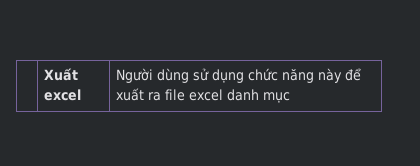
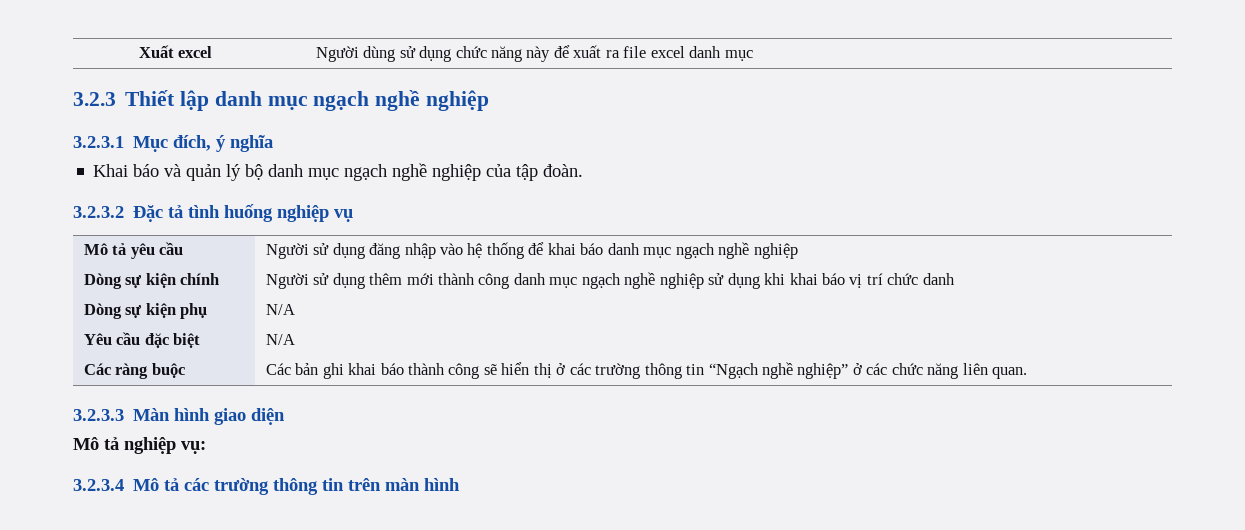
+ 3.2.3 Thiết lập danh mục ngạch nghề nghiệp
+ 3.2.3.1 Mục đích, ý nghĩa
+ Khai báo và quản lý bộ danh mục ngạch nghề nghiệp của tập đoàn.
+ 3.2.3.2 Đặc tả tình huống nghiệp vụ
+ Mô tả yêu cầu | Người sử dụng đăng nhập vào hệ thống để khai báo danh mục ngạch nghề nghiệp
+ Dòng sự kiện chính | Người sử dụng thêm mới thành công danh mục ngạch nghề nghiệp sử dụng khi khai báo vị trí chức danh
+ Dòng sự kiện phụ | N/A
+ Yêu cầu đặc biệt | N/A
+ Các ràng buộc | Các bản ghi khai báo thành công sẽ hiển thị ở các trường thông tin “Ngạch nghề nghiệp” ở các chức năng liên quan.
+ 3.2.3.3 Màn hình giao diện
+ Mô tả nghiệp vụ:
+ 3.2.3.4 Mô tả các trường thông tin trên màn hình

